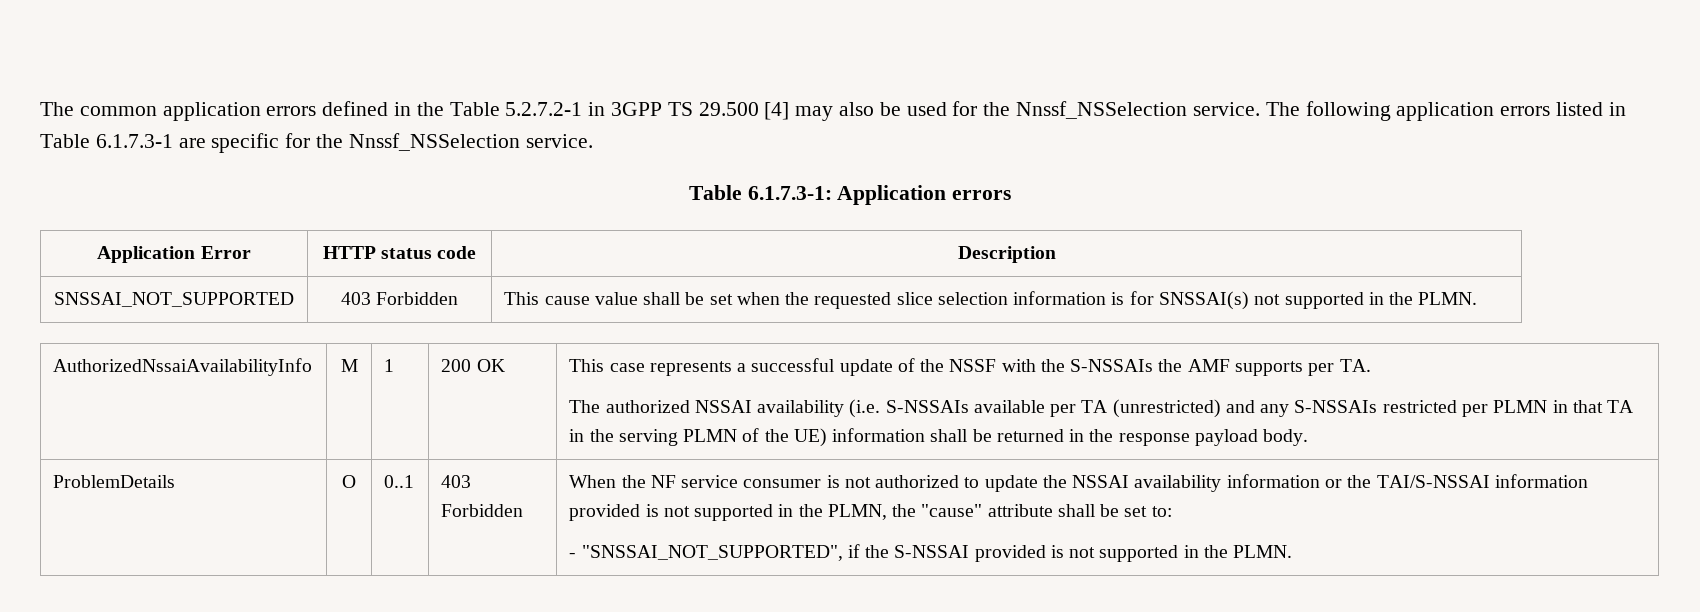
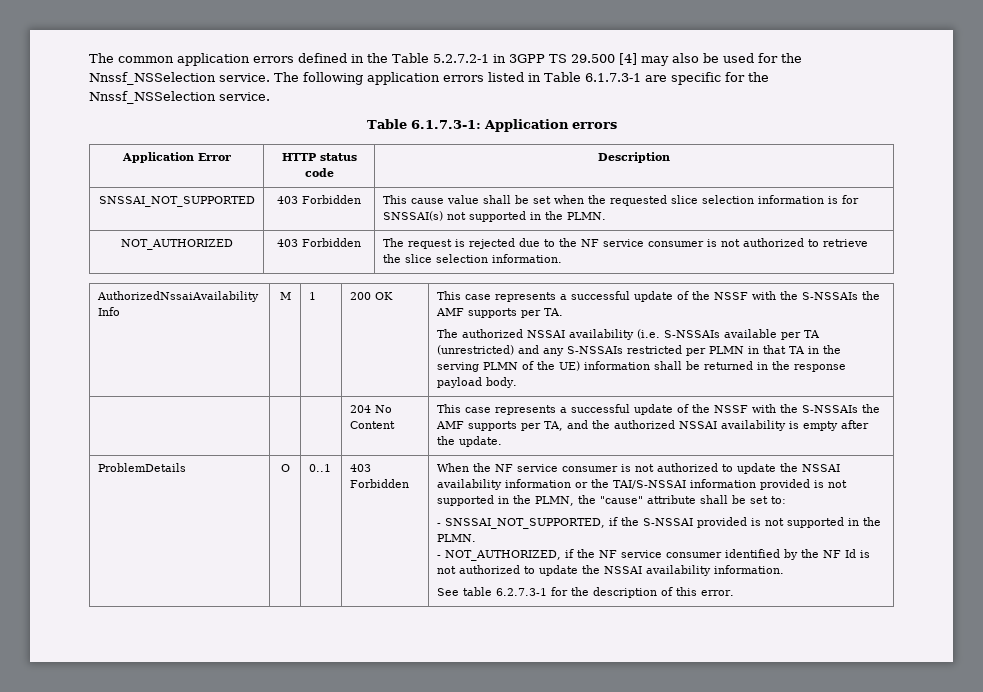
+ NOT_AUTHORIZED | 403 Forbidden | The request is rejected due to the NF service consumer is not authorized to retrieve the slice selection information.
+ | | | 204 No Content | This case represents a successful update of the NSSF with the S-NSSAIs the AMF supports per TA, and the authorized NSSAI availability is empty after the update.
- - "SNSSAI_NOT_SUPPORTED", if the S-NSSAI provided is not supported in the PLMN.
+ - SNSSAI_NOT_SUPPORTED, if the S-NSSAI provided is not supported in the PLMN.
+ - NOT_AUTHORIZED, if the NF service consumer identified by the NF Id is not authorized to update the NSSAI availability information.
+ See table 6.2.7.3-1 for the description of this error.

